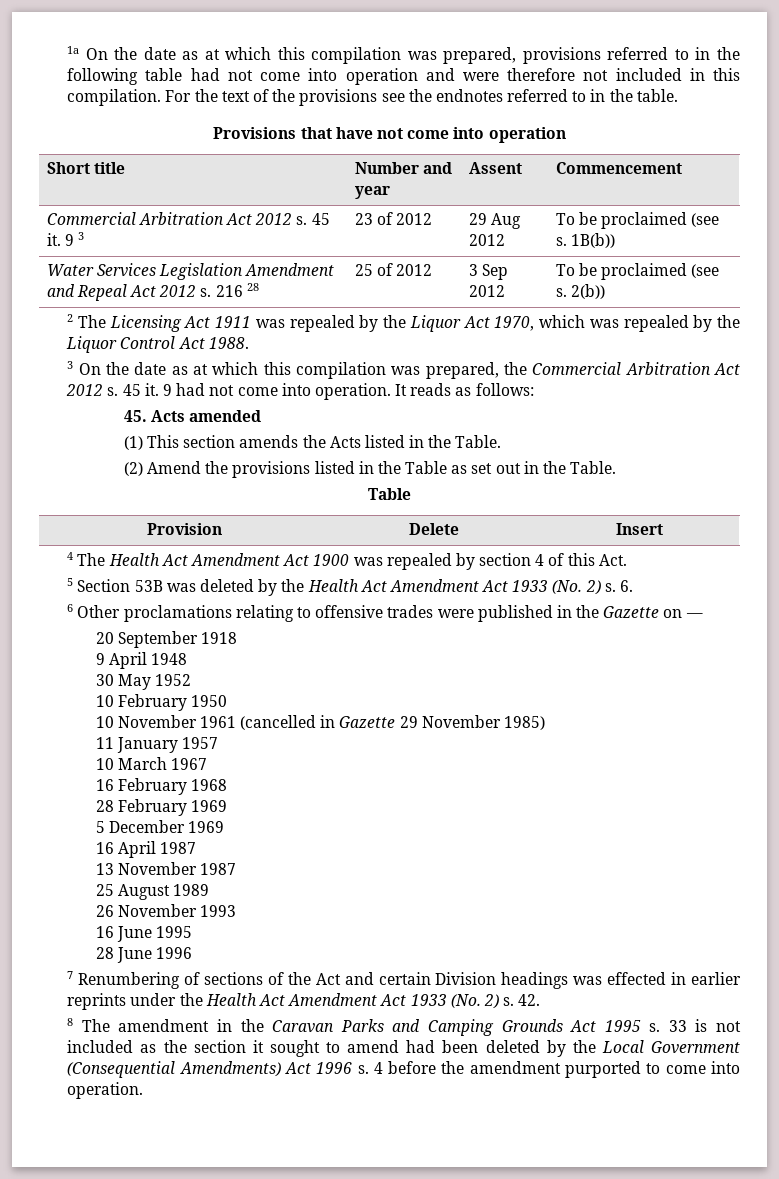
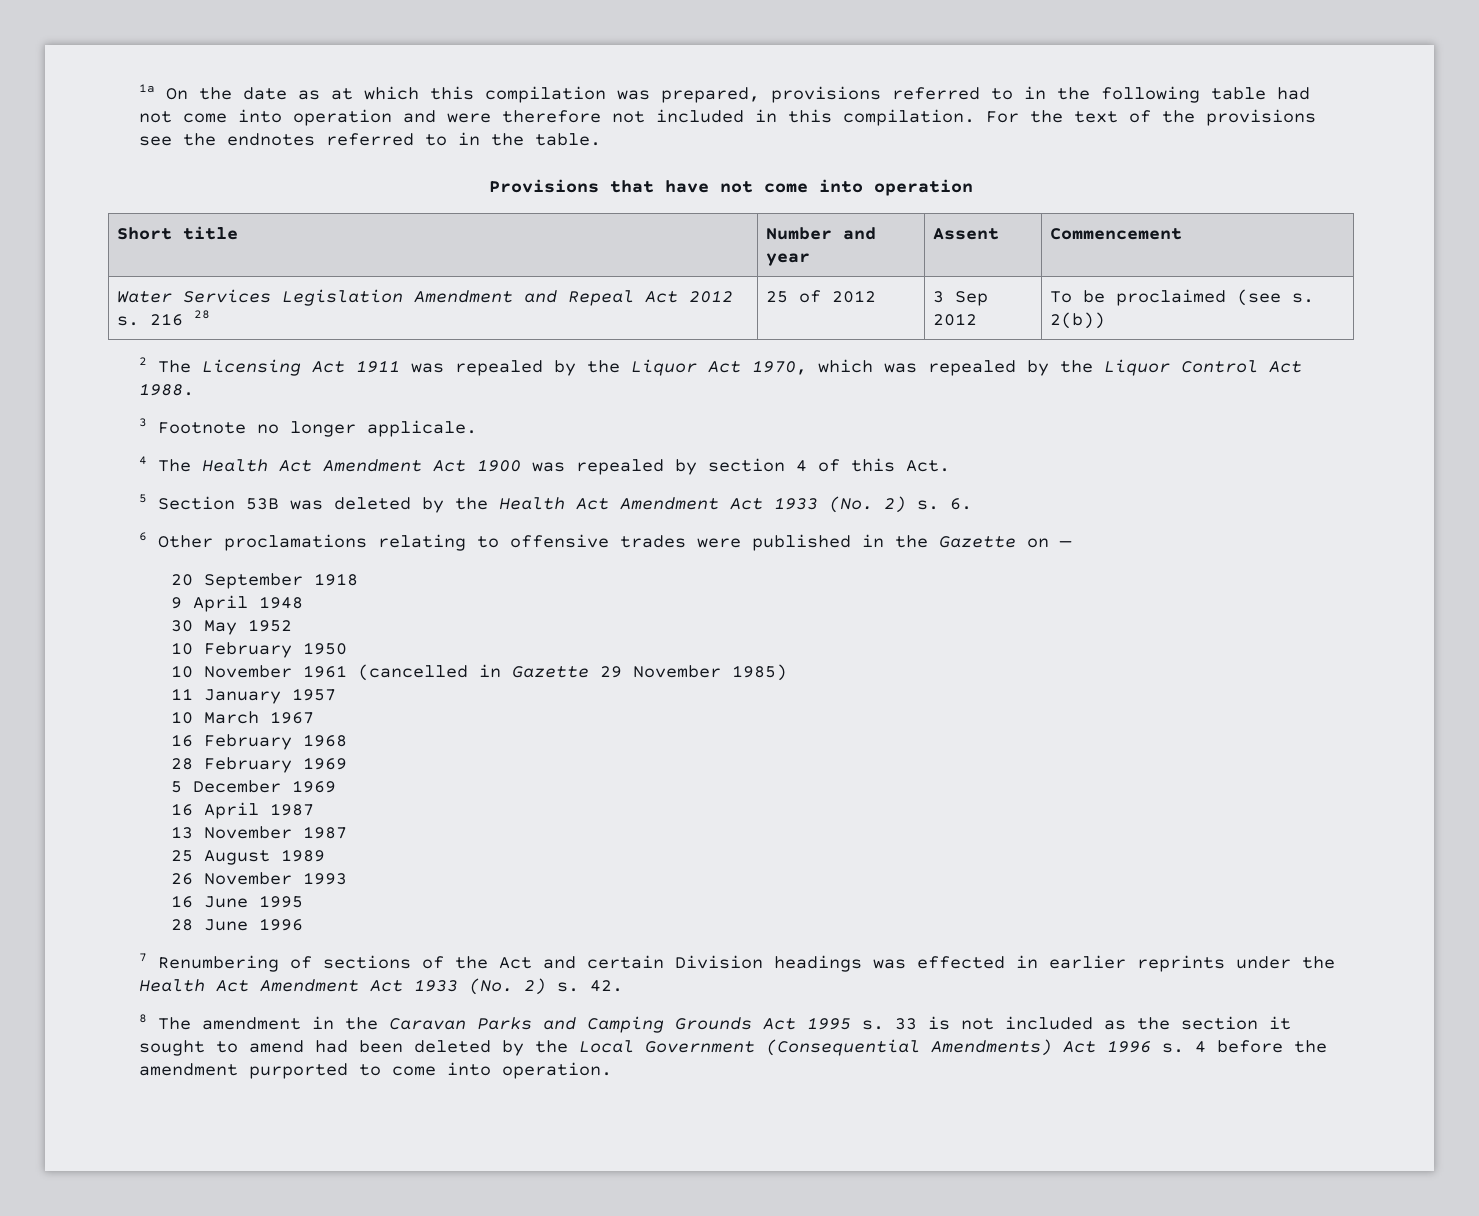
- Commercial Arbitration Act 2012 s. 45 it. 9 3 | 23 of 2012 | 29 Aug 2012 | To be proclaimed (see s. 1B(b))
- 3 On the date as at which this compilation was prepared, the Commercial Arbitration Act 2012 s. 45 it. 9 had not come into operation. It reads as follows:
- 45. Acts amended
- (1) This section amends the Acts listed in the Table.
- (2) Amend the provisions listed in the Table as set out in the Table.
- Table
- Provision | Delete | Insert
+ 3 Footnote no longer applicale.

